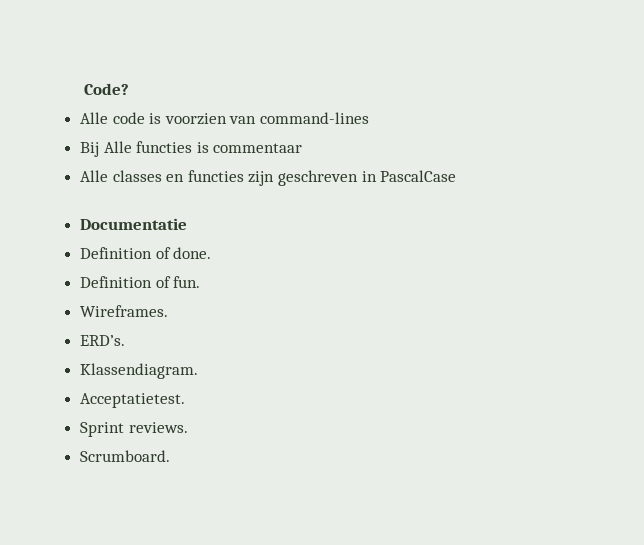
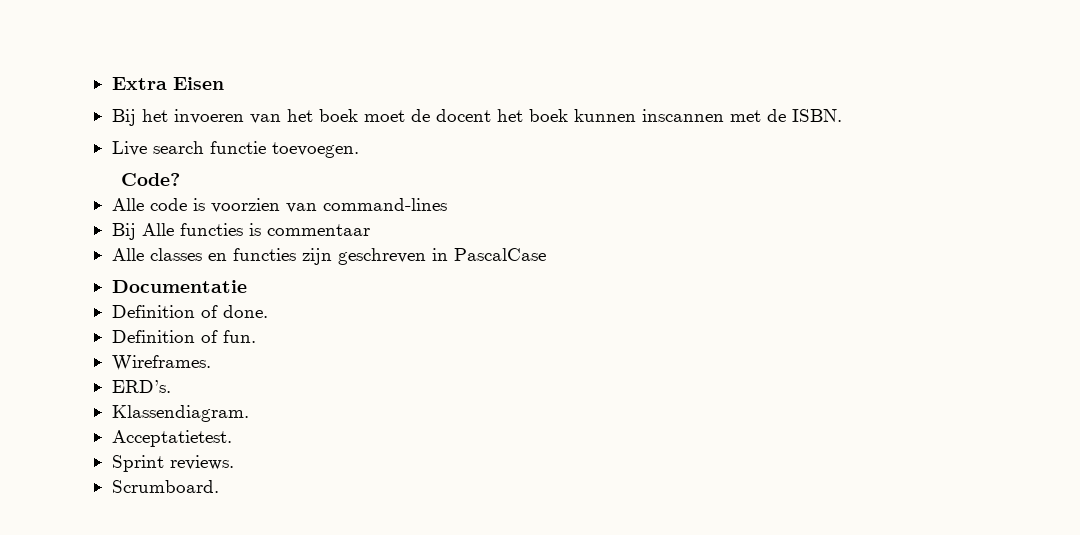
+ Extra Eisen
+ Bij het invoeren van het boek moet de docent het boek kunnen inscannen met de ISBN.
+ Live search functie toevoegen.

